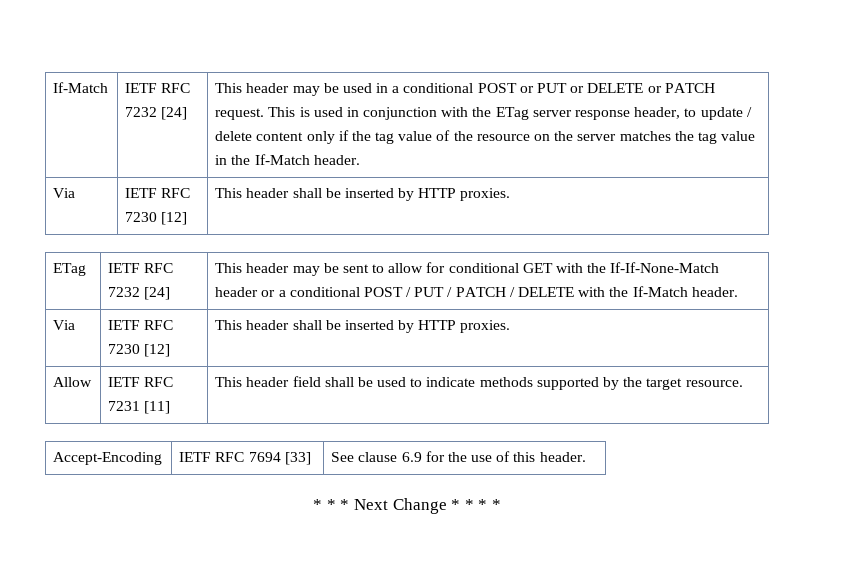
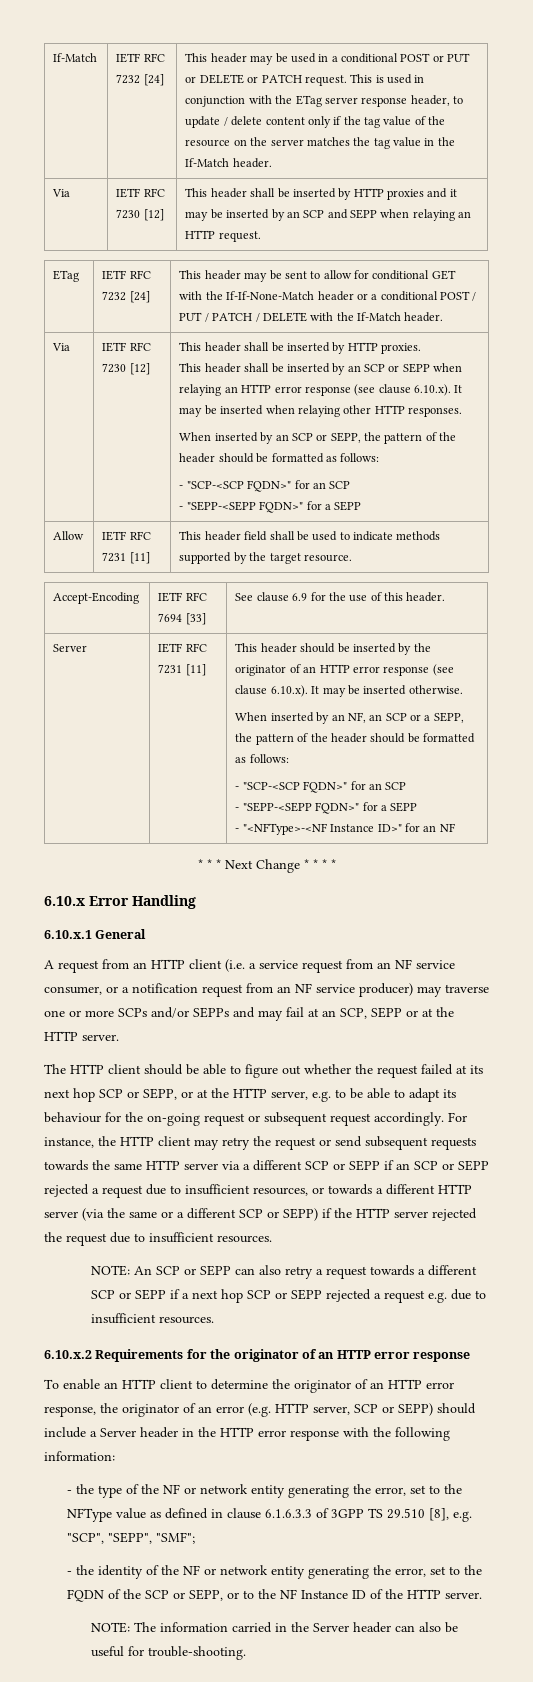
  This is used in conjunction with the ETag server response header, to update / delete content only if the tag value of the resource on the server matches the tag value in the If-Match header.
- Via | IETF RFC 7230 [12] | This header shall be inserted by HTTP proxies.
+ Via | IETF RFC 7230 [12] | This header shall be inserted by HTTP proxies and it may be inserted by an SCP and SEPP when relaying an HTTP request.
+ This header shall be inserted by an SCP or SEPP when relaying an HTTP error response (see clause 6.10.x). It may be inserted when relaying other HTTP responses.
+ When inserted by an SCP or SEPP, the pattern of the header should be formatted as follows:
+ - "SCP-<SCP FQDN>" for an SCP
+ - "SEPP-<SEPP FQDN>" for a SEPP
+ Server | IETF RFC 7231 [11] | This header should be inserted by the originator of an HTTP error response (see clause 6.10.x). It may be inserted otherwise.
+ When inserted by an NF, an SCP or a SEPP, the pattern of the header should be formatted as follows:
+ - "SCP-<SCP FQDN>" for an SCP
+ - "SEPP-<SEPP FQDN>" for a SEPP
+ - "<NFType>-<NF Instance ID>" for an NF
+ 6.10.x Error Handling
+ 6.10.x.1 General
+ A request from an HTTP client (i.e. a service request from an NF service consumer, or a notification request from an NF service producer) may traverse one or more SCPs and/or SEPPs and may fail at an SCP, SEPP or at the HTTP server.
+ The HTTP client should be able to figure out whether the request failed at its next hop SCP or SEPP, or at the HTTP server, e.g. to be able to adapt its behaviour for the on-going request or subsequent request accordingly. For instance, the HTTP client may retry the request or send subsequent requests towards the same HTTP server via a different SCP or SEPP if an SCP or SEPP rejected a request due to insufficient resources, or towards a different HTTP server (via the same or a different SCP or SEPP) if the HTTP server rejected the request due to insufficient resources.
+ NOTE: An SCP or SEPP can also retry a request towards a different SCP or SEPP if a next hop SCP or SEPP rejected a request e.g. due to insufficient resources.
+ 6.10.x.2 Requirements for the originator of an HTTP error response
+ To enable an HTTP client to determine the originator of an HTTP error response, the originator of an error (e.g. HTTP server, SCP or SEPP) should include a Server header in the HTTP error response with the following information:
+ - the type of the NF or network entity generating the error, set to the NFType value as defined in clause 6.1.6.3.3 of 3GPP TS 29.510 [8], e.g. "SCP", "SEPP", "SMF";
+ - the identity of the NF or network entity generating the error, set to the FQDN of the SCP or SEPP, or to the NF Instance ID of the HTTP server.
+ NOTE: The information carried in the Server header can also be useful for trouble-shooting.

